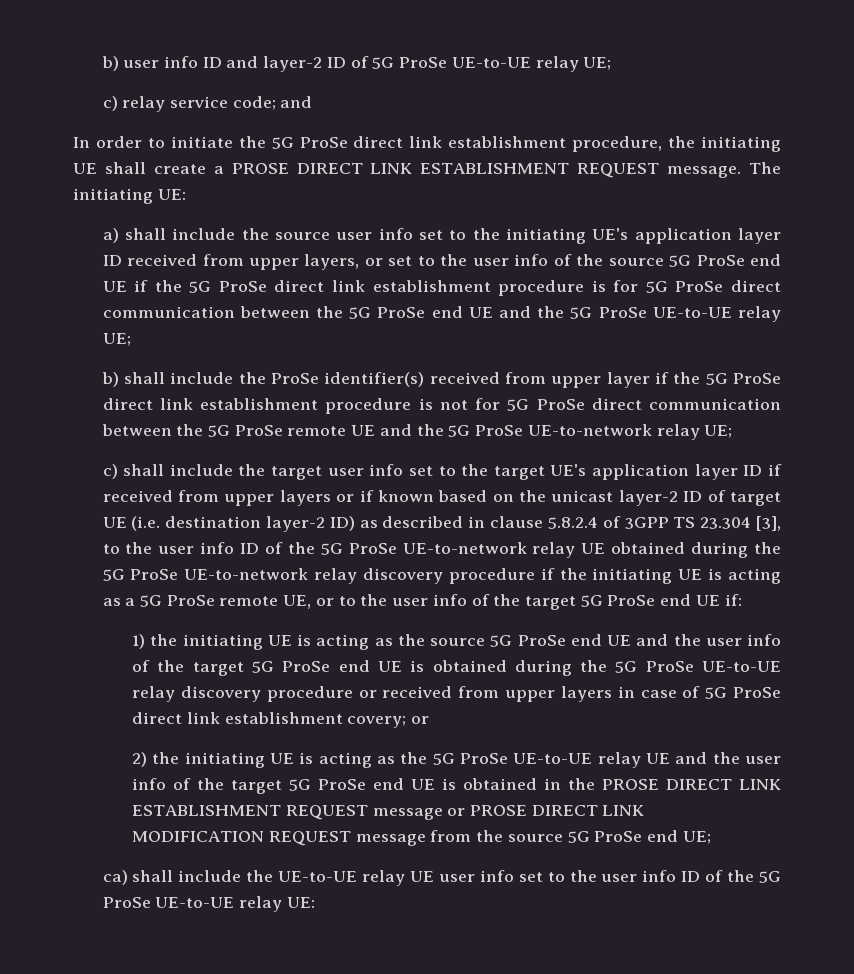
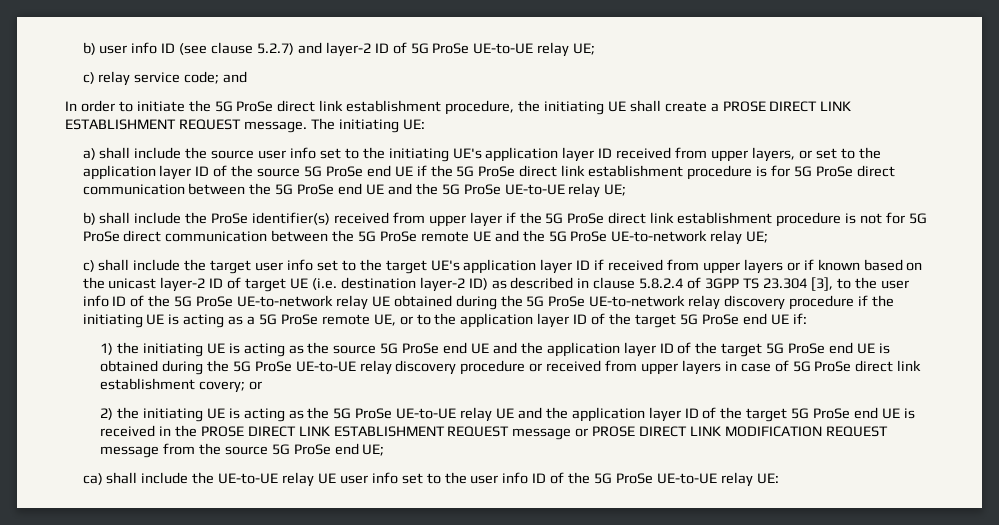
- b) user info ID and layer-2 ID of 5G ProSe UE-to-UE relay UE;
+ b) user info ID (see clause 5.2.7) and layer-2 ID of 5G ProSe UE-to-UE relay UE;
- a) shall include the source user info set to the initiating UE's application layer ID received from upper layers, or set to the user info of the source 5G ProSe end UE if the 5G ProSe direct link establishment procedure is for 5G ProSe direct communication between the 5G ProSe end UE and the 5G ProSe UE-to-UE relay UE;
+ a) shall include the source user info set to the initiating UE's application layer ID received from upper layers, or set to the application layer ID of the source 5G ProSe end UE if the 5G ProSe direct link establishment procedure is for 5G ProSe direct communication between the 5G ProSe end UE and the 5G ProSe UE-to-UE relay UE;
- c) shall include the target user info set to the target UE's application layer ID if received from upper layers or if known based on the unicast layer-2 ID of target UE (i.e. destination layer-2 ID) as described in clause 5.8.2.4 of 3GPP TS 23.304 [3], to the user info ID of the 5G ProSe UE-to-network relay UE obtained during the 5G ProSe UE-to-network relay discovery procedure if the initiating UE is acting as a 5G ProSe remote UE, or to the user info of the target 5G ProSe end UE if:
+ c) shall include the target user info set to the target UE's application layer ID if received from upper layers or if known based on the unicast layer-2 ID of target UE (i.e. destination layer-2 ID) as described in clause 5.8.2.4 of 3GPP TS 23.304 [3], to the user info ID of the 5G ProSe UE-to-network relay UE obtained during the 5G ProSe UE-to-network relay discovery procedure if the initiating UE is acting as a 5G ProSe remote UE, or to the application layer ID of the target 5G ProSe end UE if:
- 1) the initiating UE is acting as the source 5G ProSe end UE and the user info of the target 5G ProSe end UE is obtained during the 5G ProSe UE-to-UE relay discovery procedure or received from upper layers in case of 5G ProSe direct link establishment covery; or
+ 1) the initiating UE is acting as the source 5G ProSe end UE and the application layer ID of the target 5G ProSe end UE is obtained during the 5G ProSe UE-to-UE relay discovery procedure or received from upper layers in case of 5G ProSe direct link establishment covery; or
- 2) the initiating UE is acting as the 5G ProSe UE-to-UE relay UE and the user info of the target 5G ProSe end UE is obtained in the PROSE DIRECT LINK ESTABLISHMENT REQUEST message or PROSE DIRECT LINK MODIFICATION REQUEST message from the source 5G ProSe end UE;
+ 2) the initiating UE is acting as the 5G ProSe UE-to-UE relay UE and the application layer ID of the target 5G ProSe end UE is received in the PROSE DIRECT LINK ESTABLISHMENT REQUEST message or PROSE DIRECT LINK MODIFICATION REQUEST message from the source 5G ProSe end UE;

